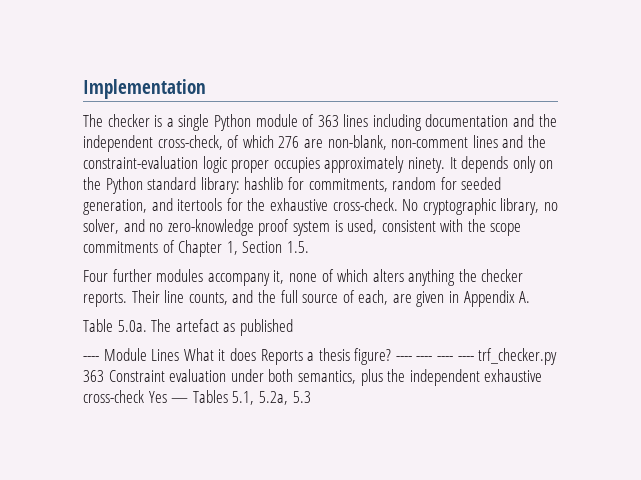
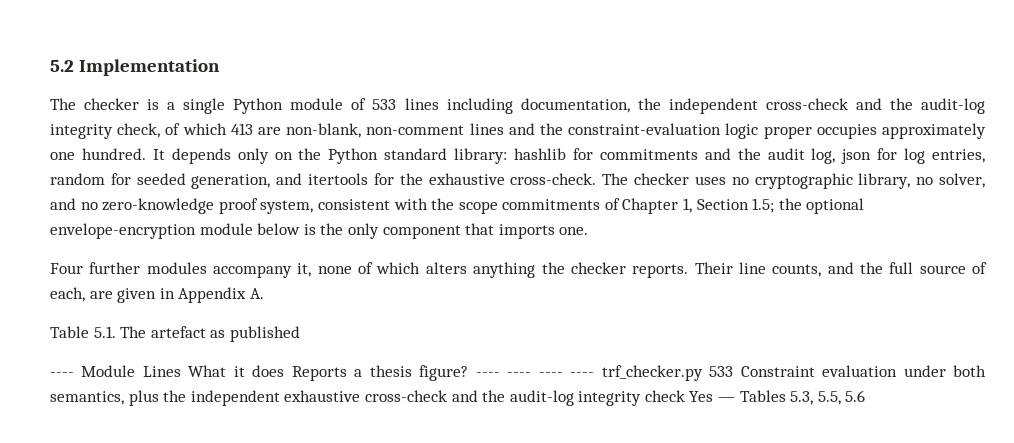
- Implementation
+ 5.2 Implementation
- The checker is a single Python module of 363 lines including documentation and the independent cross-check, of which 276 are non-blank, non-comment lines and the constraint-evaluation logic proper occupies approximately ninety.
+ The checker is a single Python module of 533 lines including documentation, the independent cross-check and the audit-log integrity check, of which 413 are non-blank, non-comment lines and the constraint-evaluation logic proper occupies approximately one hundred.
- It depends only on the Python standard library: hashlib for commitments, random for seeded generation, and itertools for the exhaustive cross-check.
+ It depends only on the Python standard library: hashlib for commitments and the audit log, json for log entries, random for seeded generation, and itertools for the exhaustive cross-check.
- No cryptographic library, no solver, and no zero-knowledge proof system is used, consistent with the scope commitments of Chapter 1, Section 1.5.
+ The checker uses no cryptographic library, no solver, and no zero-knowledge proof system, consistent with the scope commitments of Chapter 1, Section 1.5; the optional envelope-encryption module below is the only component that imports one.
- Table 5.0a. The artefact as published
+ Table 5.1. The artefact as published
- ---- ---- ---- ---- trf_checker.py 363 Constraint evaluation under both semantics, plus the independent exhaustive cross-check Yes — Tables 5.1, 5.2a, 5.3
+ ---- ---- ---- ---- trf_checker.py 533 Constraint evaluation under both semantics, plus the independent exhaustive cross-check and the audit-log integrity check Yes — Tables 5.3, 5.5, 5.6

